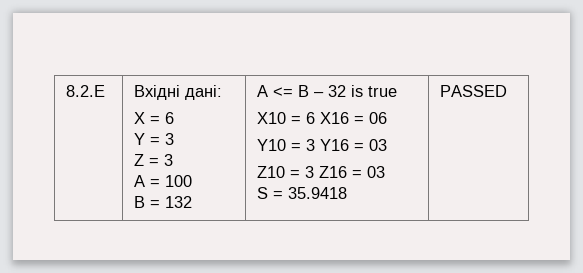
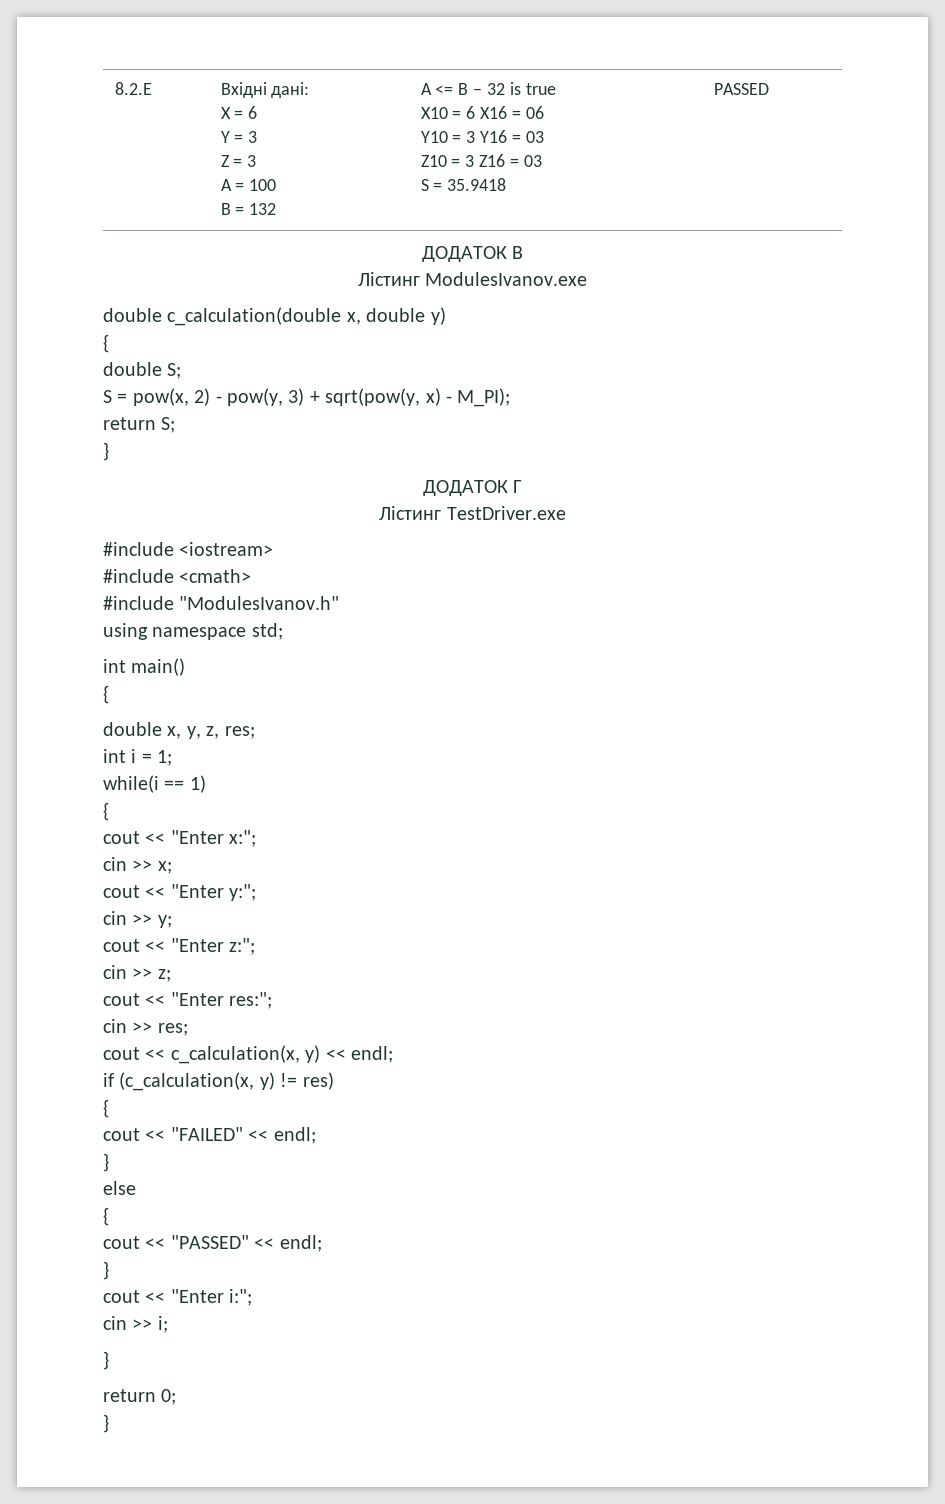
+ ДОДАТОК В
+ Лістинг ModulesIvanov.exe
+ double c_calculation(double x, double y)
+ {
+ double S;
+ S = pow(x, 2) - pow(y, 3) + sqrt(pow(y, x) - M_PI);
+ return S;
+ }
+ ДОДАТОК Г
+ Лістинг TestDriver.exe
+ #include <iostream>
+ #include <cmath>
+ #include "ModulesIvanov.h"
+ using namespace std;
+ int main()
+ {
+ double x, y, z, res;
+ int i = 1;
+ while(i == 1)
+ {
+ cout << "Enter x:";
+ cin >> x;
+ cout << "Enter y:";
+ cin >> y;
+ cout << "Enter z:";
+ cin >> z;
+ cout << "Enter res:";
+ cin >> res;
+ cout << c_calculation(x, y) << endl;
+ if (c_calculation(x, y) != res)
+ {
+ cout << "FAILED" << endl;
+ }
+ else
+ {
+ cout << "PASSED" << endl;
+ }
+ cout << "Enter i:";
+ cin >> i;
+ }
+ return 0;
+ }

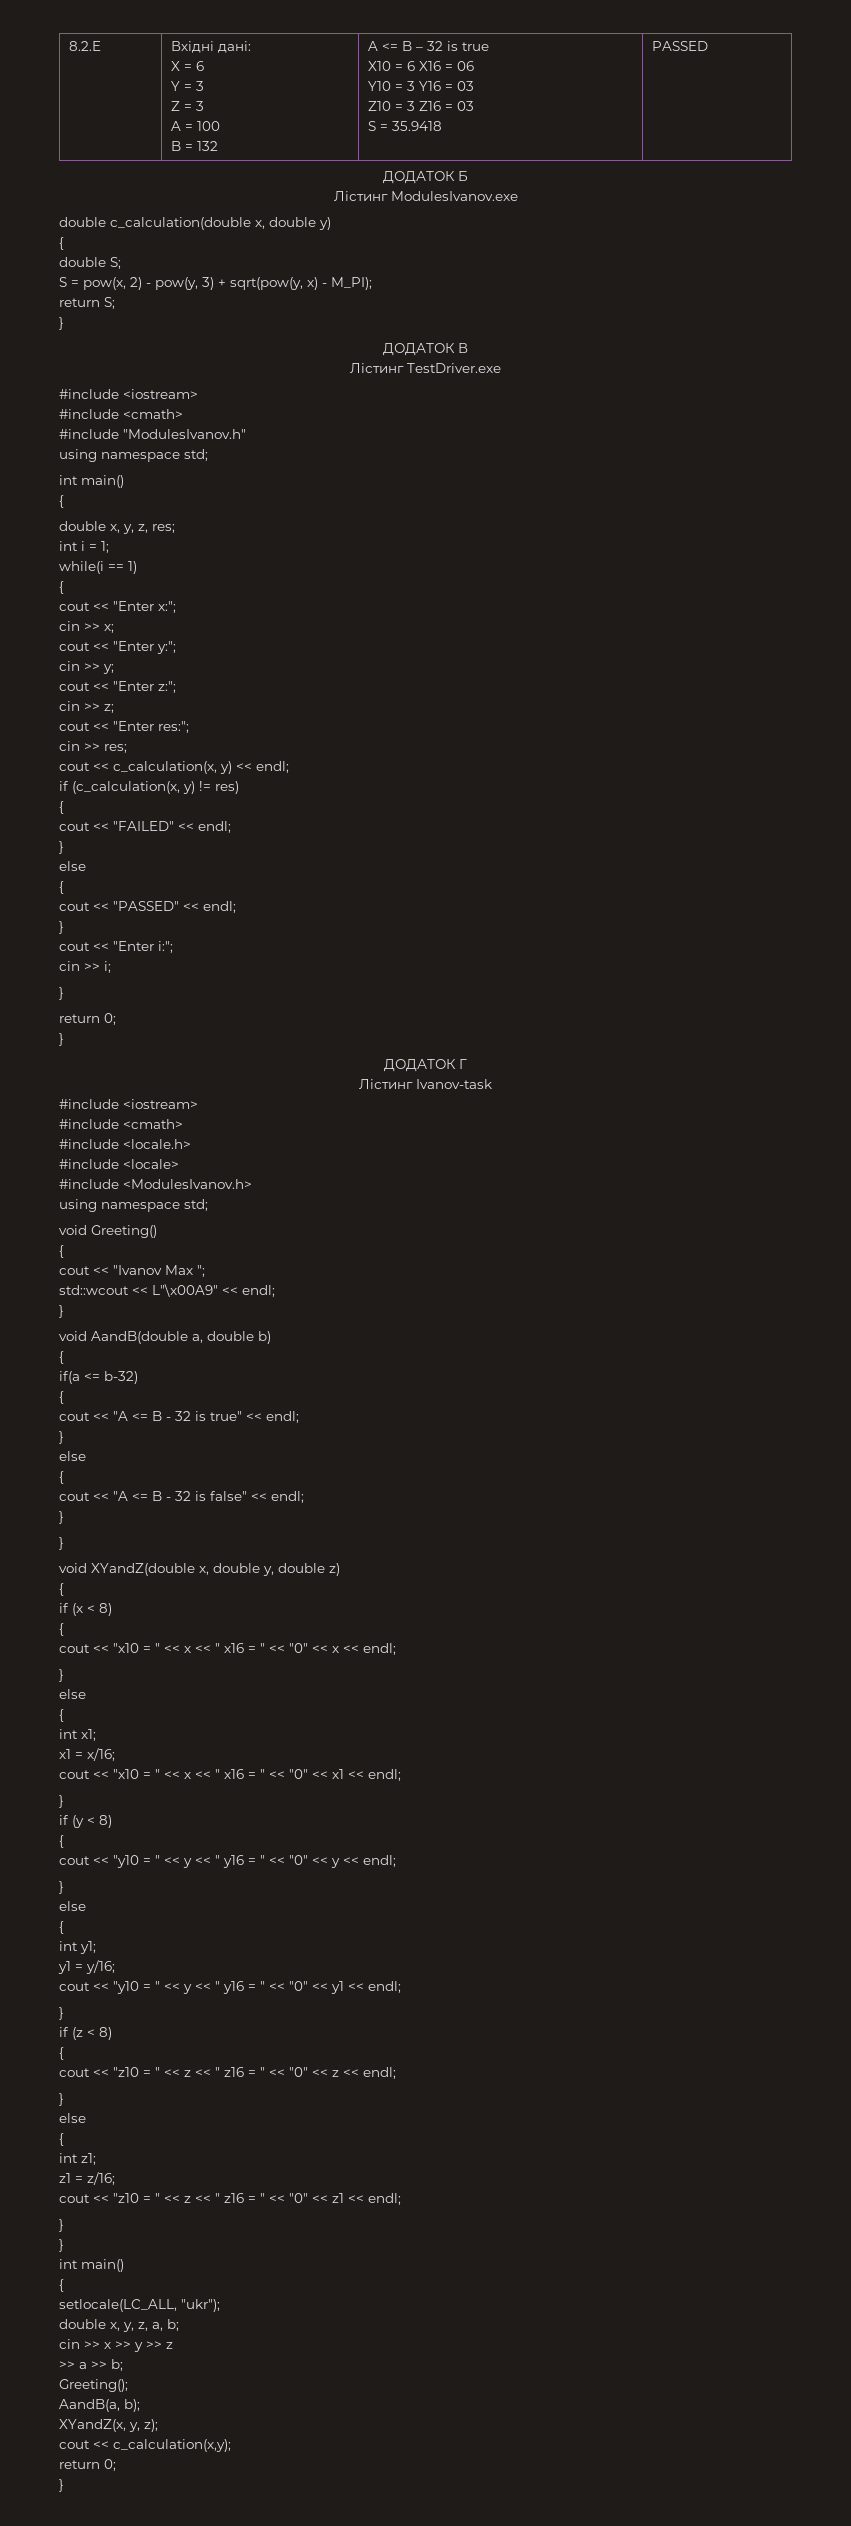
- ДОДАТОК В
+ ДОДАТОК Б
- ДОДАТОК Г
+ ДОДАТОК В
+ ДОДАТОК Г
+ Лістинг Ivanov-task
+ #include <iostream>
+ #include <cmath>
+ #include <locale.h>
+ #include <locale>
+ #include <ModulesIvanov.h>
+ using namespace std;
+ void Greeting()
+ {
+ cout << "Ivanov Max ";
+ std::wcout << L"\x00A9" << endl;
+ }
+ void AandB(double a, double b)
+ {
+ if(a <= b-32)
+ {
+ cout << "A <= B - 32 is true" << endl;
+ }
+ else
+ {
+ cout << "A <= B - 32 is false" << endl;
+ }
+ }
+ void XYandZ(double x, double y, double z)
+ {
+ if (x < 8)
+ {
+ cout << "x10 = " << x << " x16 = " << "0" << x << endl;
+ }
+ else
+ {
+ int x1;
+ x1 = x/16;
+ cout << "x10 = " << x << " x16 = " << "0" << x1 << endl;
+ }
+ if (y < 8)
+ {
+ cout << "y10 = " << y << " y16 = " << "0" << y << endl;
+ }
+ else
+ {
+ int y1;
+ y1 = y/16;
+ cout << "y10 = " << y << " y16 = " << "0" << y1 << endl;
+ }
+ if (z < 8)
+ {
+ cout << "z10 = " << z << " z16 = " << "0" << z << endl;
+ }
+ else
+ {
+ int z1;
+ z1 = z/16;
+ cout << "z10 = " << z << " z16 = " << "0" << z1 << endl;
+ }
+ }
+ int main()
+ {
+ setlocale(LC_ALL, "ukr");
+ double x, y, z, a, b;
+ cin >> x >> y >> z
+ >> a >> b;
+ Greeting();
+ AandB(a, b);
+ XYandZ(x, y, z);
+ cout << c_calculation(x,y);
+ return 0;
+ }

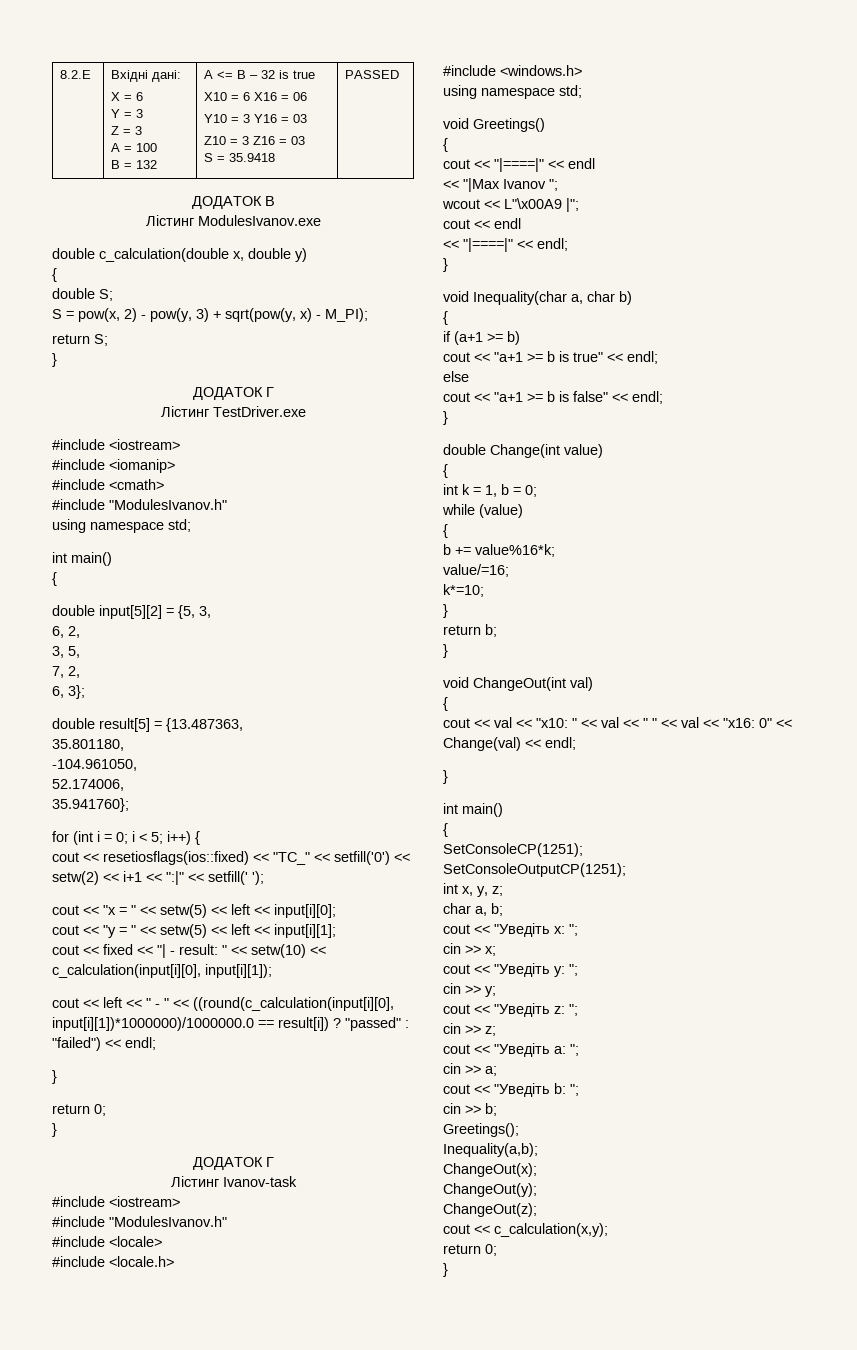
- ДОДАТОК Б
+ ДОДАТОК В
  return S;
  }
- ДОДАТОК В
+ ДОДАТОК Г
+ #include <iomanip>
- double x, y, z, res;
- int i = 1;
- while(i == 1)
- {
- cout << "Enter x:";
- cin >> x;
- cout << "Enter y:";
- cin >> y;
- cout << "Enter z:";
- cin >> z;
- cout << "Enter res:";
- cin >> res;
- cout << c_calculation(x, y) << endl;
- if (c_calculation(x, y) != res)
- {
- cout << "FAILED" << endl;
- }
- else
- {
- cout << "PASSED" << endl;
- }
- cout << "Enter i:";
- cin >> i;
+ double input[5][2] = {5, 3,
+ 6, 2,
+ 3, 5,
+ 7, 2,
+ 6, 3};
+ double result[5] = {13.487363,
+ 35.801180,
+ -104.961050,
+ 52.174006,
+ 35.941760};
+ for (int i = 0; i < 5; i++) {
+ cout << resetiosflags(ios::fixed) << "TC_" << setfill('0') << setw(2) << i+1 << ":|" << setfill(' ');
+ cout << "x = " << setw(5) << left << input[i][0];
+ cout << "y = " << setw(5) << left << input[i][1];
+ cout << fixed << "| - result: " << setw(10) << c_calculation(input[i][0], input[i][1]);
+ cout << left << " - " << ((round(c_calculation(input[i][0], input[i][1])*1000000)/1000000.0 == result[i]) ? "passed" : "failed") << endl;
  Лістинг Ivanov-task
  #include <iostream>
- #include <cmath>
+ #include "ModulesIvanov.h"
+ #include <locale>
- #include <locale>
- #include <ModulesIvanov.h>
+ #include <windows.h>
- void Greeting()
+ void Greetings()
  {
- cout << "Ivanov Max ";
- std::wcout << L"\x00A9" << endl;
+ cout << "|====|" << endl
+ << "|Max Ivanov ";
+ wcout << L"\x00A9 |";
+ cout << endl
+ << "|====|" << endl;
- void AandB(double a, double b)
+ void Inequality(char a, char b)
- if(a <= b-32)
+ if (a+1 >= b)
+ cout << "a+1 >= b is true" << endl;
+ else
+ cout << "a+1 >= b is false" << endl;
+ }
+ double Change(int value)
  {
- cout << "A <= B - 32 is true" << endl;
+ int k = 1, b = 0;
+ while (value)
+ {
+ b += value%16*k;
+ value/=16;
+ k*=10;
  }
- else
+ return b;
+ }
+ void ChangeOut(int val)
  {
- cout << "A <= B - 32 is false" << endl;
- }
- }
- void XYandZ(double x, double y, double z)
- {
- if (x < 8)
- {
- cout << "x10 = " << x << " x16 = " << "0" << x << endl;
- }
- else
- {
- int x1;
- x1 = x/16;
- cout << "x10 = " << x << " x16 = " << "0" << x1 << endl;
- }
- if (y < 8)
- {
- cout << "y10 = " << y << " y16 = " << "0" << y << endl;
- }
- else
- {
- int y1;
- y1 = y/16;
- cout << "y10 = " << y << " y16 = " << "0" << y1 << endl;
- }
- if (z < 8)
- {
- cout << "z10 = " << z << " z16 = " << "0" << z << endl;
- }
- else
- {
- int z1;
- z1 = z/16;
- cout << "z10 = " << z << " z16 = " << "0" << z1 << endl;
- }
+ cout << val << "x10: " << val << " " << val << "x16: 0" << Change(val) << endl;
  }
  int main()
  {
- setlocale(LC_ALL, "ukr");
- double x, y, z, a, b;
- cin >> x >> y >> z
- >> a >> b;
- Greeting();
- AandB(a, b);
- XYandZ(x, y, z);
+ SetConsoleCP(1251);
+ SetConsoleOutputCP(1251);
+ int x, y, z;
+ char a, b;
+ cout << "Уведіть x: ";
+ cin >> x;
+ cout << "Уведіть y: ";
+ cin >> y;
+ cout << "Уведіть z: ";
+ cin >> z;
+ cout << "Уведіть a: ";
+ cin >> a;
+ cout << "Уведіть b: ";
+ cin >> b;
+ Greetings();
+ Inequality(a,b);
+ ChangeOut(x);
+ ChangeOut(y);
+ ChangeOut(z);

